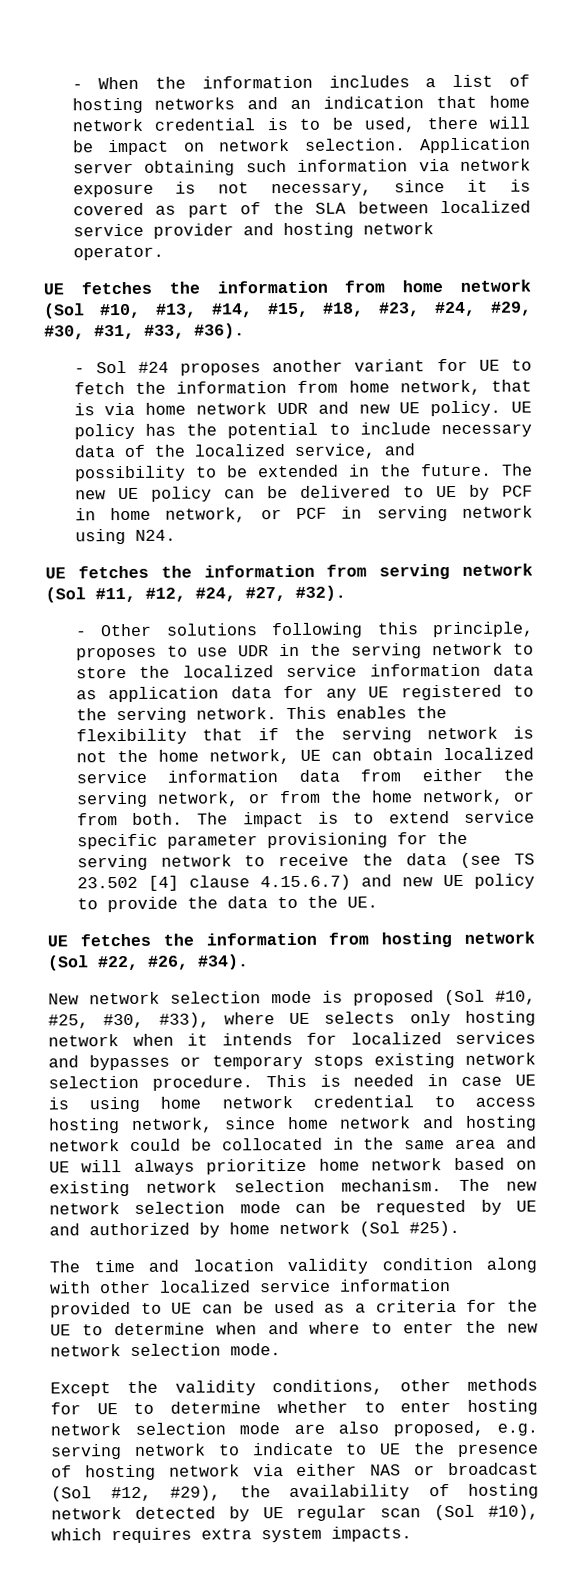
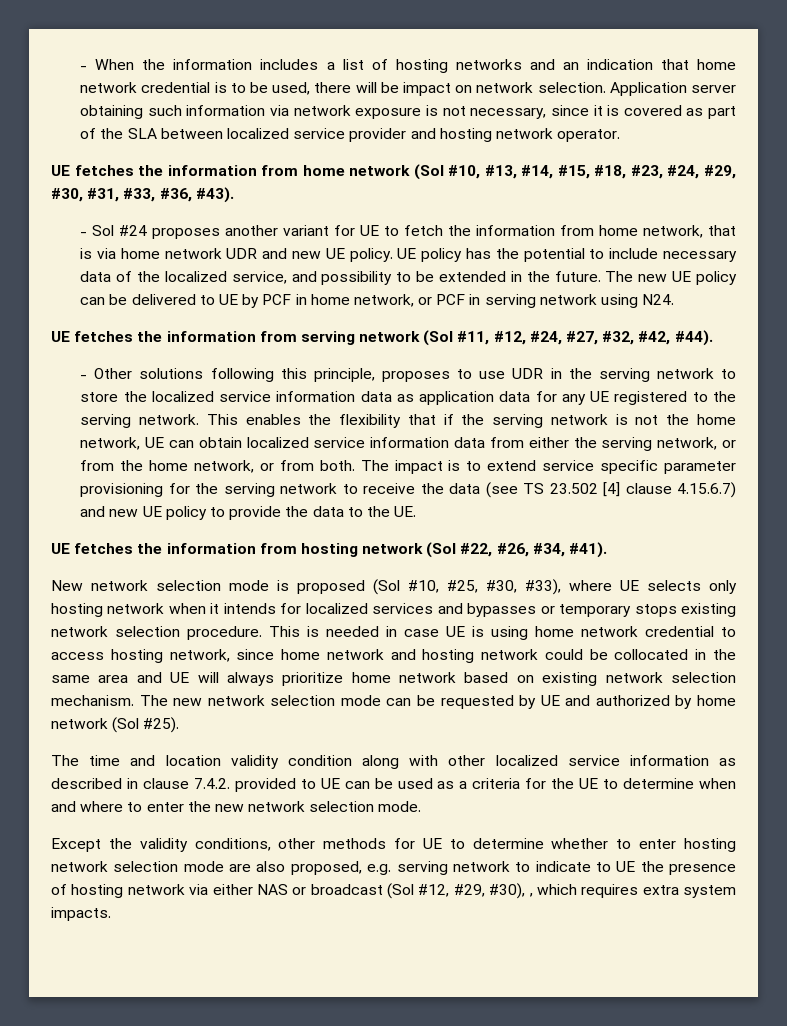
- UE fetches the information from home network (Sol #10, #13, #14, #15, #18, #23, #24, #29, #30, #31, #33, #36).
+ UE fetches the information from home network (Sol #10, #13, #14, #15, #18, #23, #24, #29, #30, #31, #33, #36, #43).
- UE fetches the information from serving network (Sol #11, #12, #24, #27, #32).
+ UE fetches the information from serving network (Sol #11, #12, #24, #27, #32, #42, #44).
- UE fetches the information from hosting network (Sol #22, #26, #34).
+ UE fetches the information from hosting network (Sol #22, #26, #34, #41).
- The time and location validity condition along with other localized service information provided to UE can be used as a criteria for the UE to determine when and where to enter the new network selection mode.
+ The time and location validity condition along with other localized service information as described in clause 7.4.2. provided to UE can be used as a criteria for the UE to determine when and where to enter the new network selection mode.
- Except the validity conditions, other methods for UE to determine whether to enter hosting network selection mode are also proposed, e.g. serving network to indicate to UE the presence of hosting network via either NAS or broadcast (Sol #12, #29), the availability of hosting network detected by UE regular scan (Sol #10), which requires extra system impacts.
+ Except the validity conditions, other methods for UE to determine whether to enter hosting network selection mode are also proposed, e.g. serving network to indicate to UE the presence of hosting network via either NAS or broadcast (Sol #12, #29, #30), , which requires extra system impacts.

